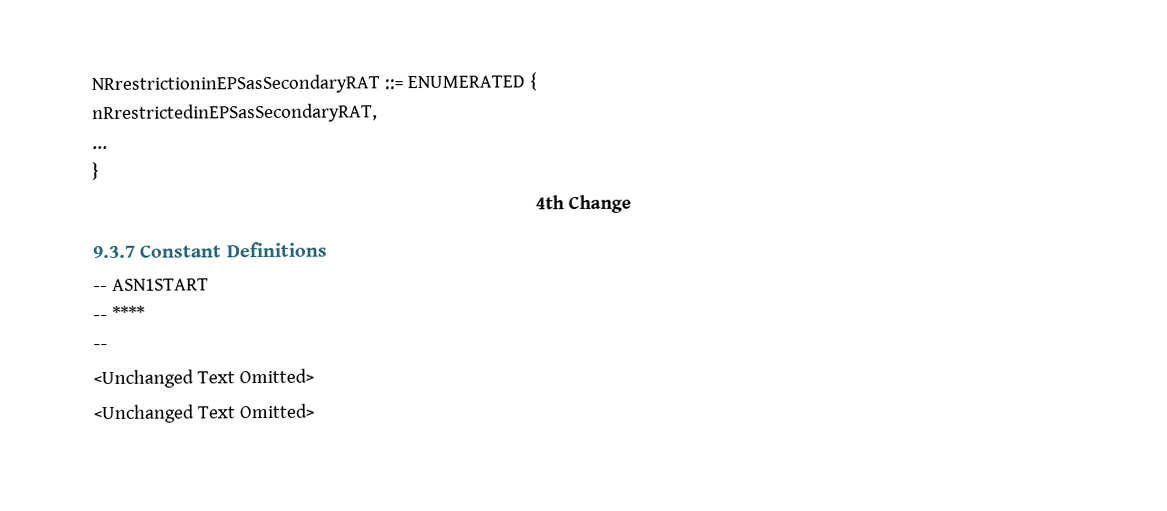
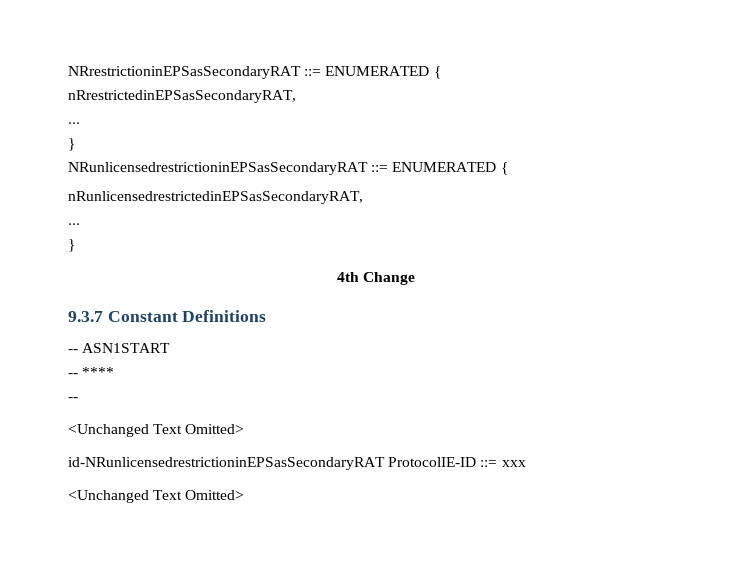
+ NRunlicensedrestrictioninEPSasSecondaryRAT ::= ENUMERATED {
+ nRunlicensedrestrictedinEPSasSecondaryRAT,
+ ...
+ }
+ id-NRunlicensedrestrictioninEPSasSecondaryRAT ProtocolIE-ID ::= xxx

